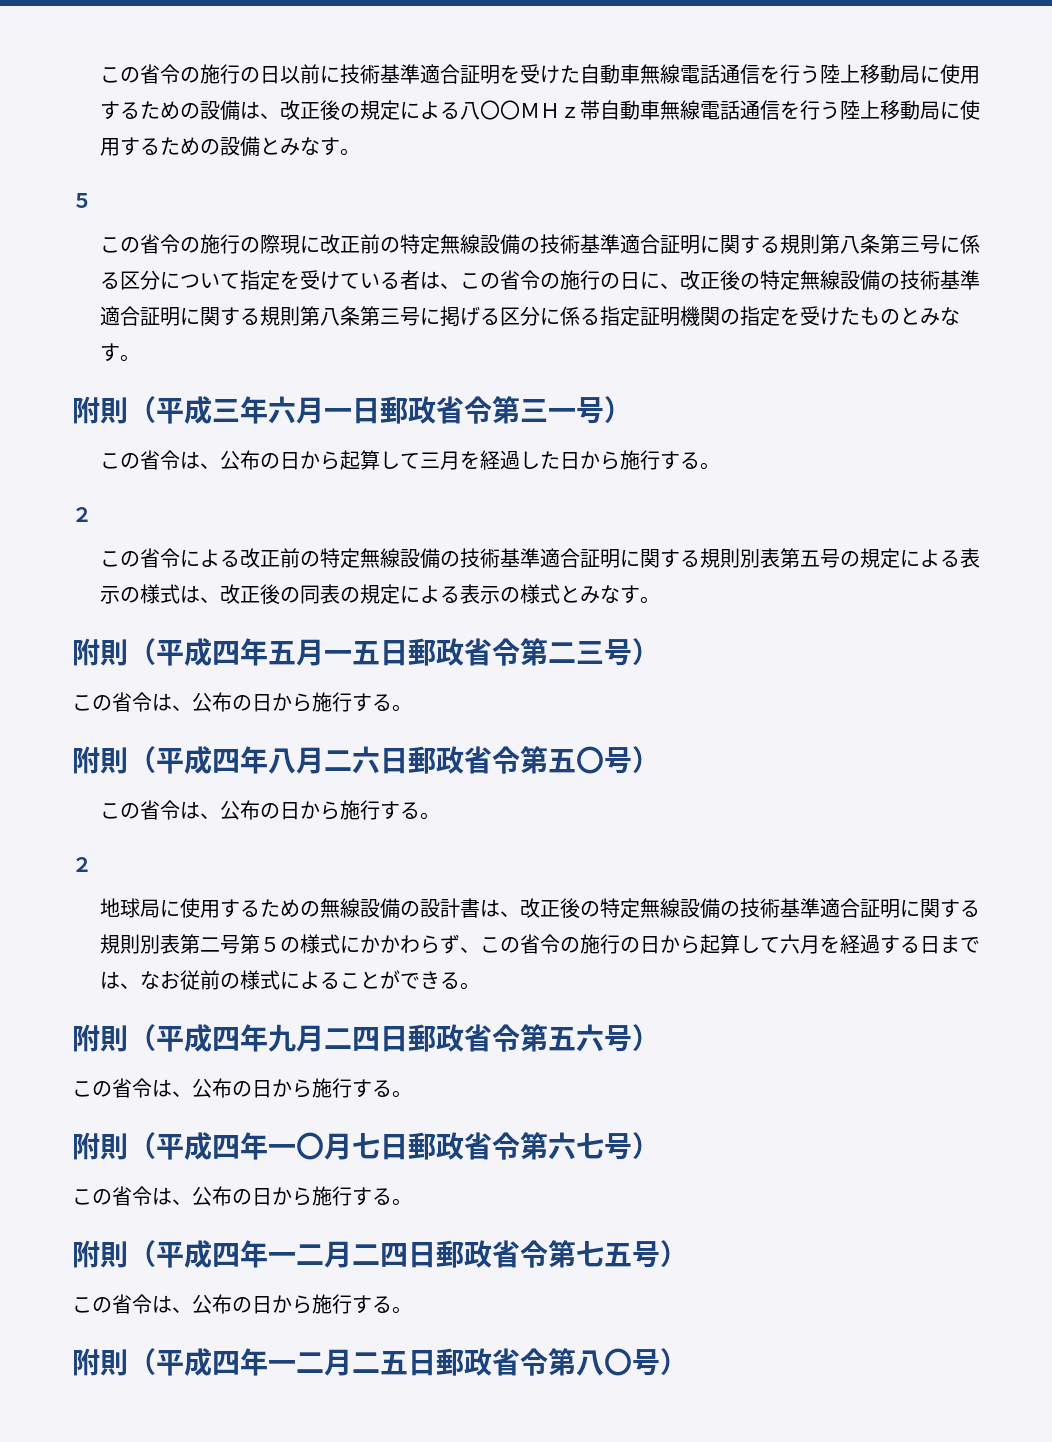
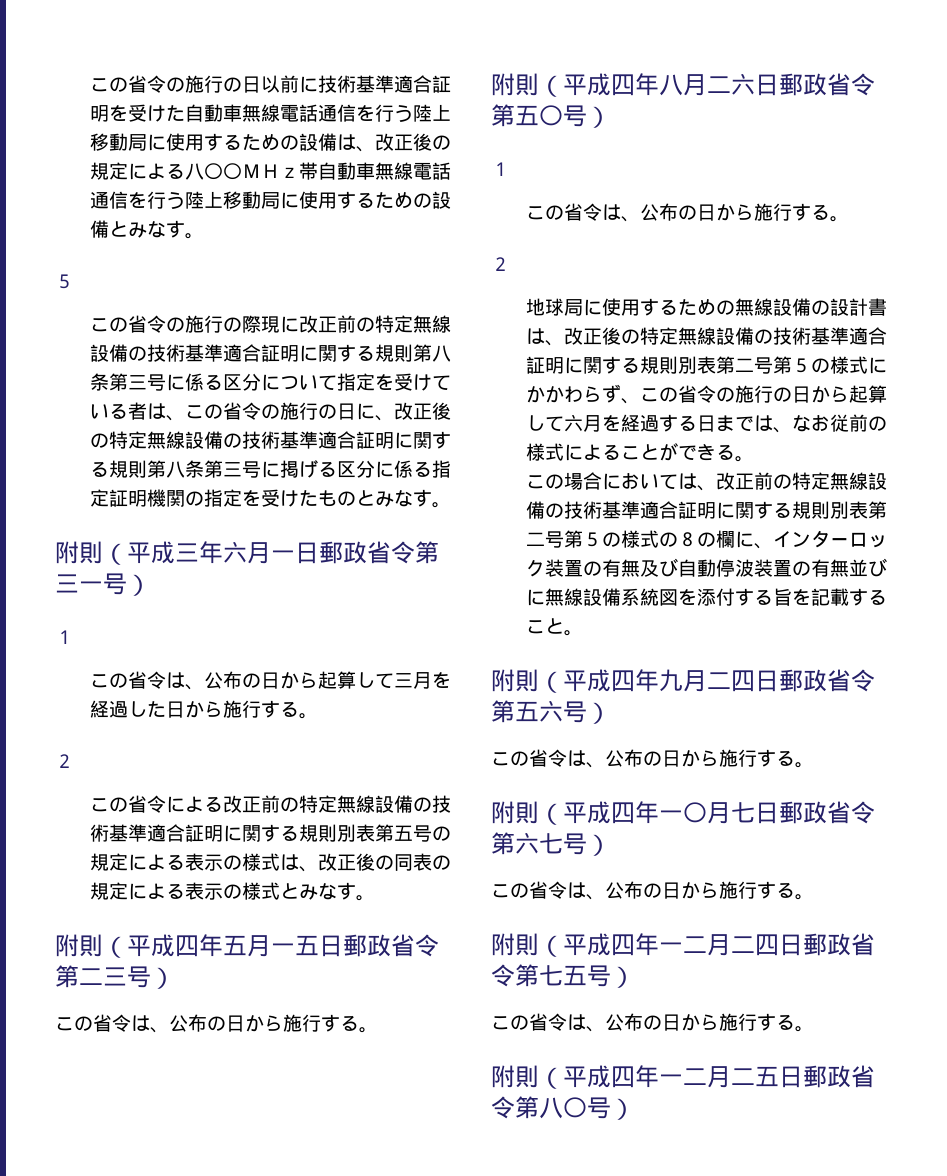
  附則（平成三年六月一日郵政省令第三一号）
+ １
  附則（平成四年八月二六日郵政省令第五〇号）
+ １
+ この場合においては、改正前の特定無線設備の技術基準適合証明に関する規則別表第二号第５の様式の８の欄に、インターロック装置の有無及び自動停波装置の有無並びに無線設備系統図を添付する旨を記載すること。

